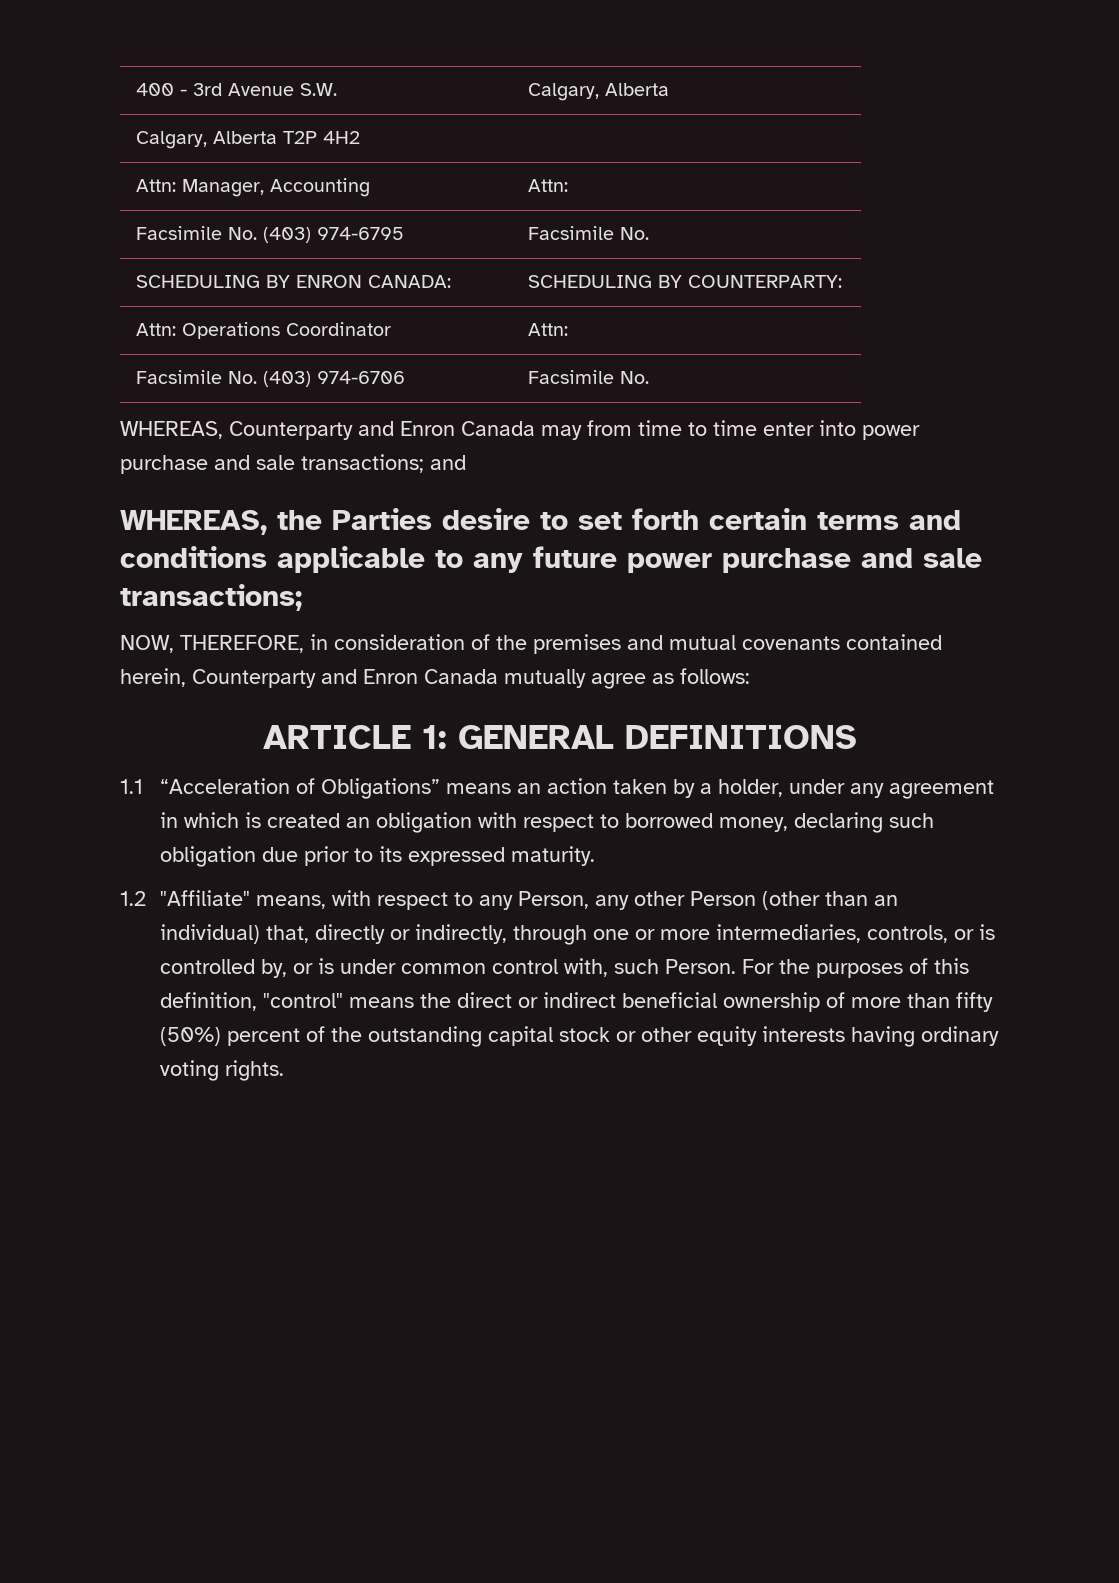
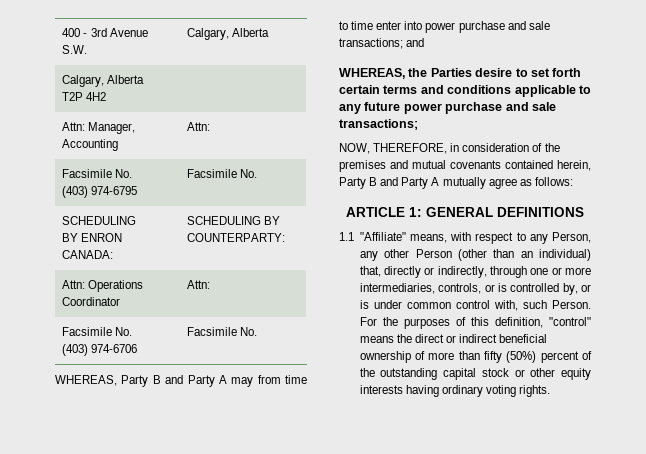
- WHEREAS, Counterparty and Enron Canada may from time to time enter into power purchase and sale transactions; and
+ WHEREAS, Party B and Party A may from time to time enter into power purchase and sale transactions; and
- NOW, THEREFORE, in consideration of the premises and mutual covenants contained herein, Counterparty and Enron Canada mutually agree as follows:
+ NOW, THEREFORE, in consideration of the premises and mutual covenants contained herein, Party B and Party A mutually agree as follows:
- 1.1 “Acceleration of Obligations” means an action taken by a holder, under any agreement in which is created an obligation with respect to borrowed money, declaring such obligation due prior to its expressed maturity.
- 1.2 "Affiliate" means, with respect to any Person, any other Person (other than an individual) that, directly or indirectly, through one or more intermediaries, controls, or is controlled by, or is under common control with, such Person.
+ 1.1 "Affiliate" means, with respect to any Person, any other Person (other than an individual) that, directly or indirectly, through one or more intermediaries, controls, or is controlled by, or is under common control with, such Person.

